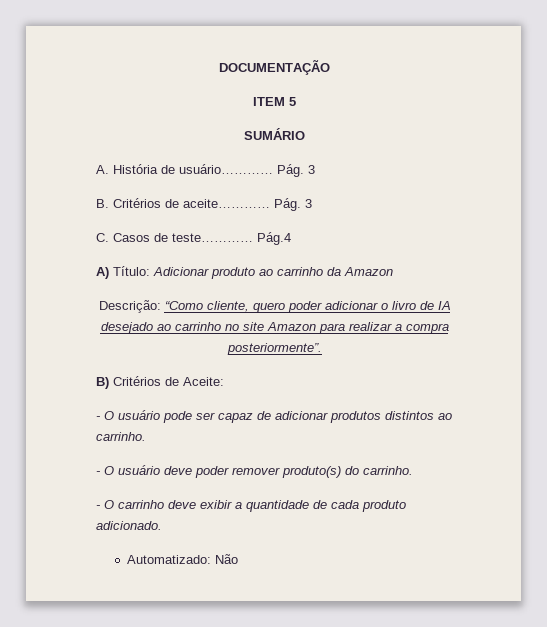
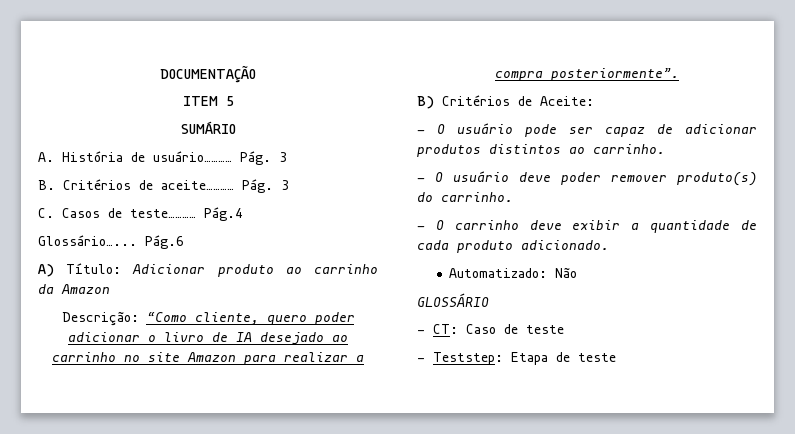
+ Glossário…... Pág.6
+ GLOSSÁRIO
+ - CT: Caso de teste
+ - Teststep: Etapa de teste

